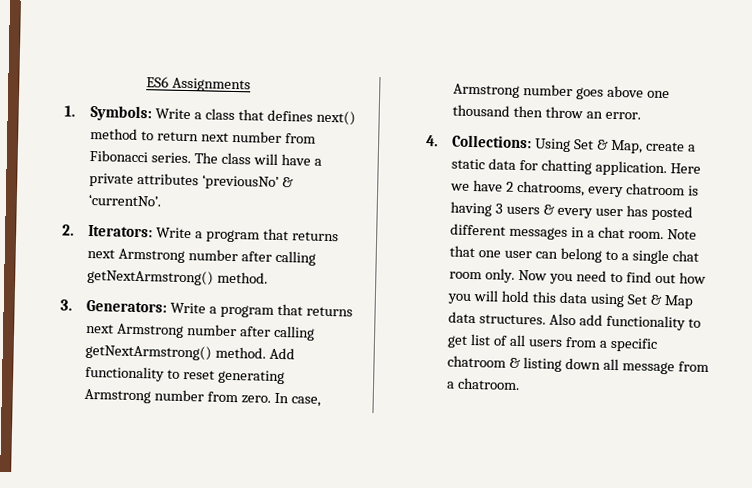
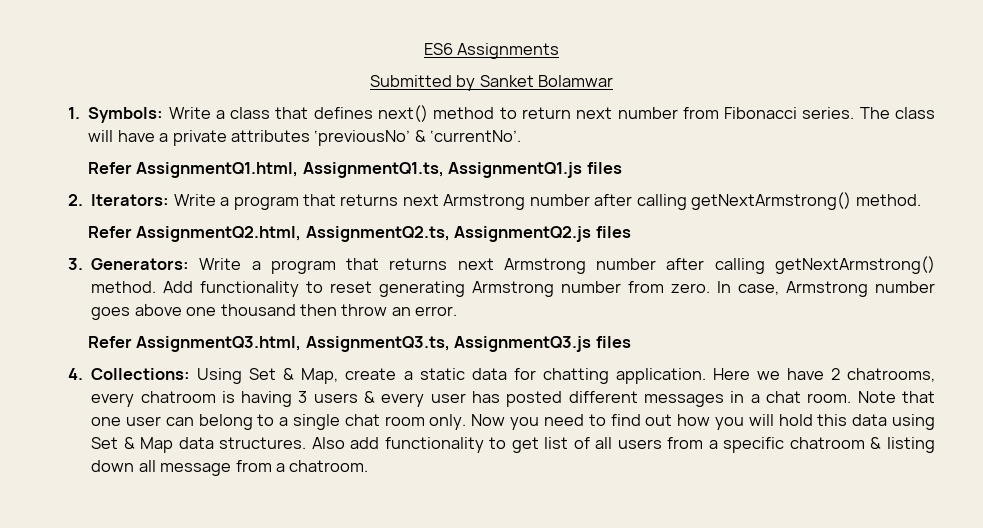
+ Submitted by Sanket Bolamwar
+ Refer AssignmentQ1.html, AssignmentQ1.ts, AssignmentQ1.js files
+ Refer AssignmentQ2.html, AssignmentQ2.ts, AssignmentQ2.js files
+ Refer AssignmentQ3.html, AssignmentQ3.ts, AssignmentQ3.js files

